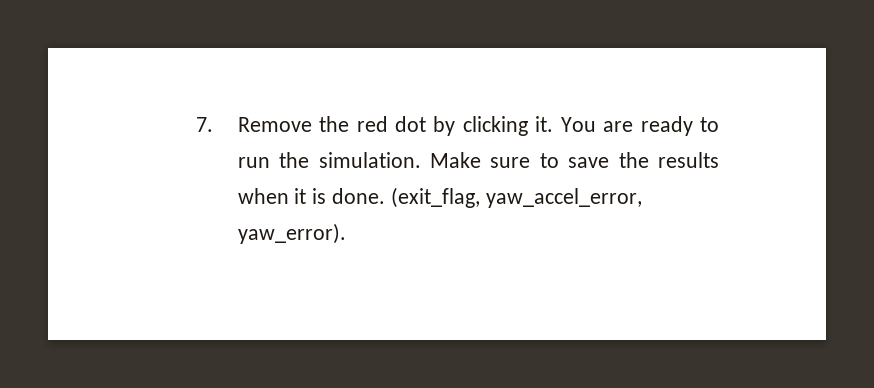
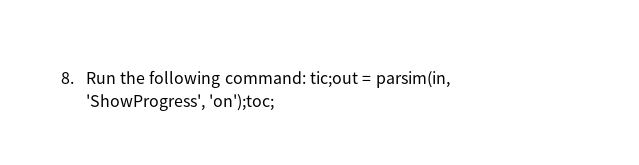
- 7. Remove the red dot by clicking it. You are ready to run the simulation. Make sure to save the results when it is done. (exit_flag, yaw_accel_error, yaw_error).
+ 8. Run the following command: tic;out = parsim(in, 'ShowProgress', 'on');toc;

